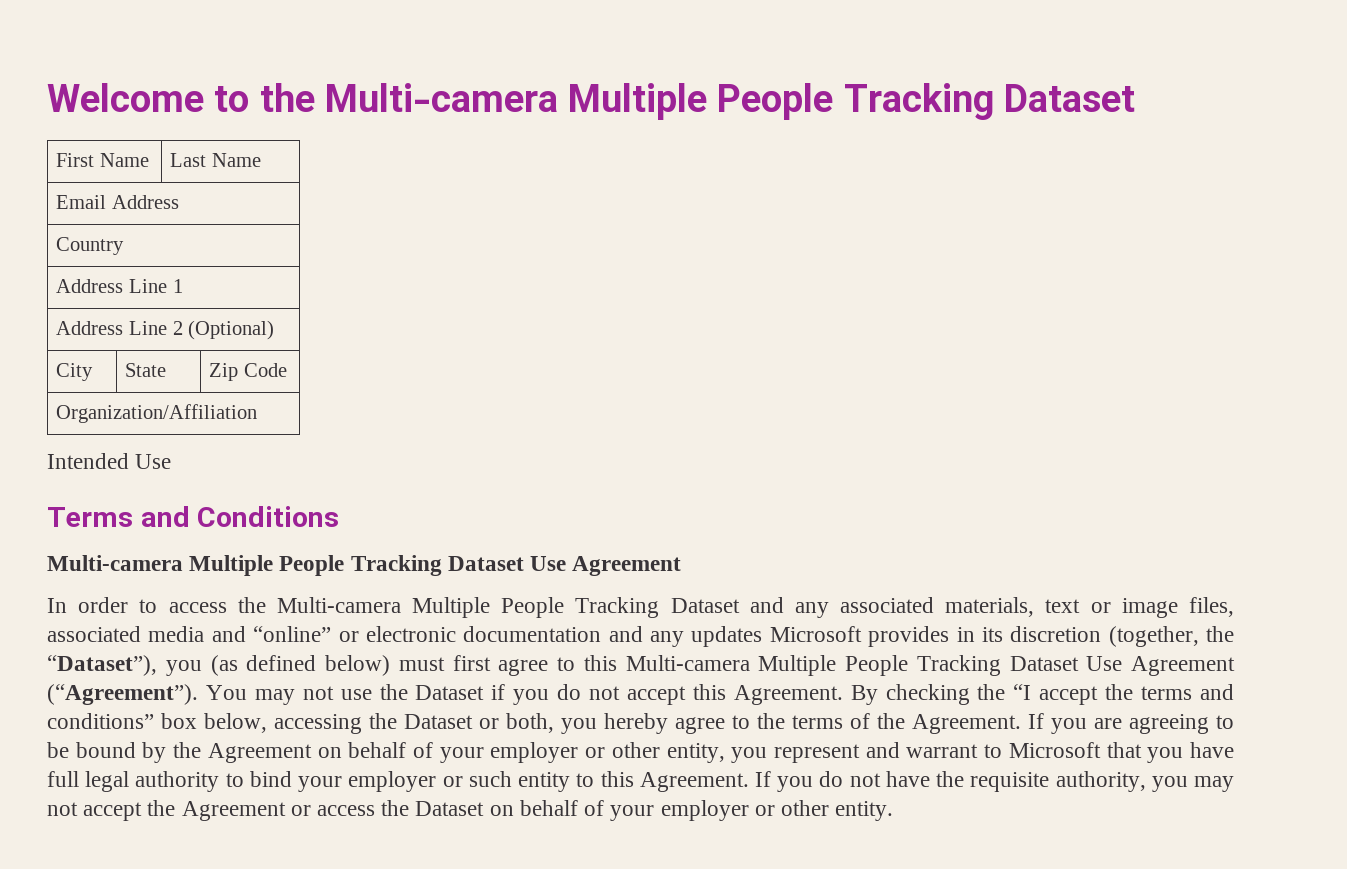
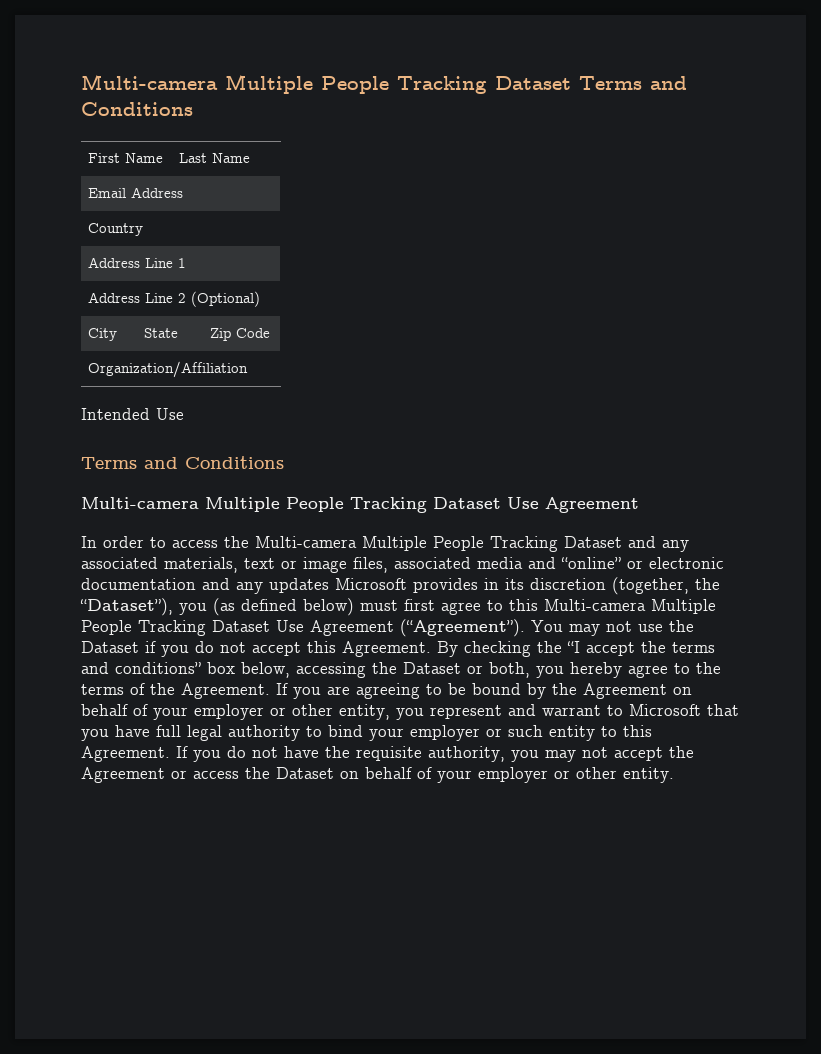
- Welcome to the Multi-camera Multiple People Tracking Dataset
+ Multi-camera Multiple People Tracking Dataset Terms and Conditions

